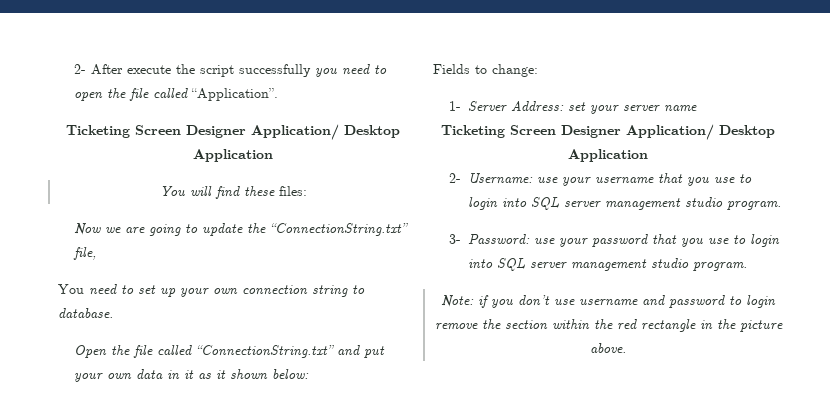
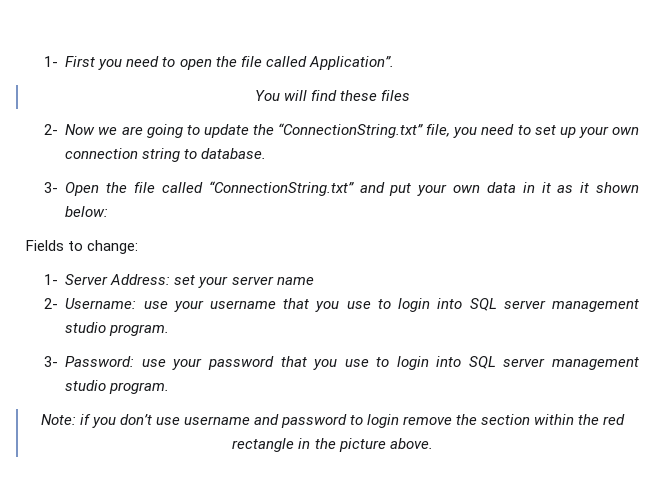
- 2- After execute the script successfully you need to open the file called “Application”.
- Ticketing Screen Designer Application/ Desktop Application
+ 1- First you need to open the file called Application”.
- You will find these files:
- Now we are going to update the “ConnectionString.txt” file,
- You need to set up your own connection string to database.
+ You will find these files
+ 2- Now we are going to update the “ConnectionString.txt” file, you need to set up your own connection string to database.
- Open the file called “ConnectionString.txt” and put your own data in it as it shown below:
+ 3- Open the file called “ConnectionString.txt” and put your own data in it as it shown below:
  1- Server Address: set your server name
- Ticketing Screen Designer Application/ Desktop Application

